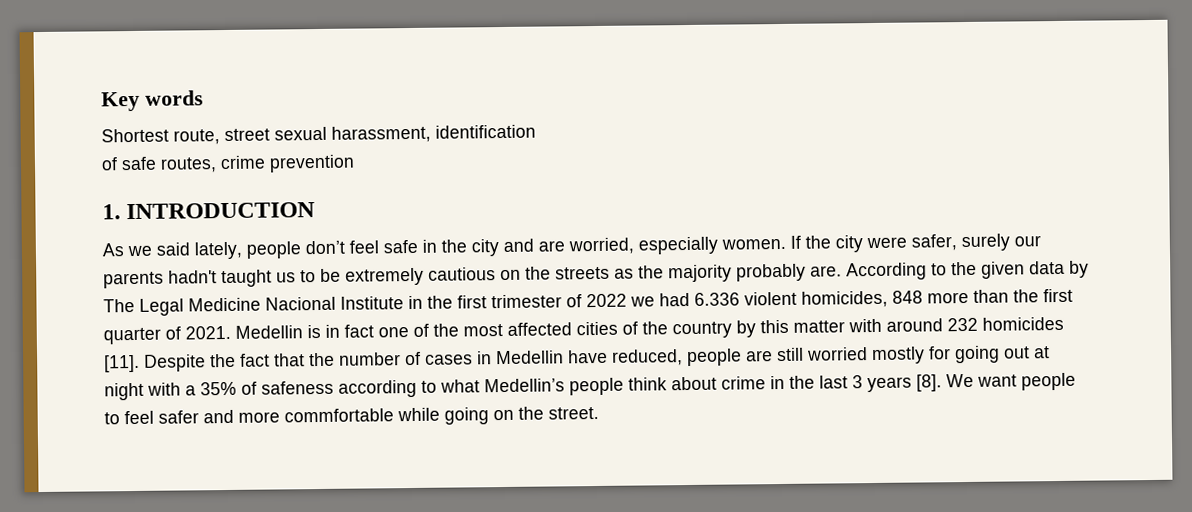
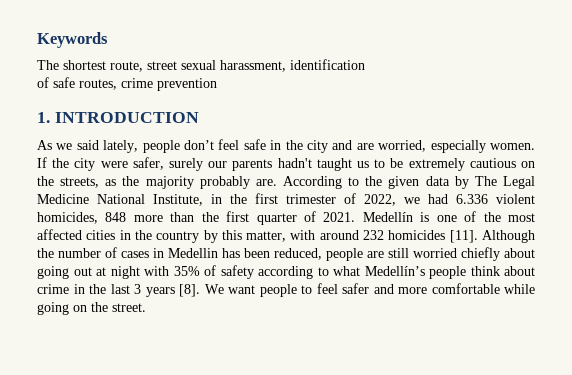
- Key words
- Shortest route, street sexual harassment, identification
+ Keywords
+ The shortest route, street sexual harassment, identification
- If the city were safer, surely our parents hadn't taught us to be extremely cautious on the streets as the majority probably are.
+ If the city were safer, surely our parents hadn't taught us to be extremely cautious on the streets, as the majority probably are.
- According to the given data by The Legal Medicine Nacional Institute in the first trimester of 2022 we had 6.336 violent homicides, 848 more than the first quarter of 2021.
+ According to the given data by The Legal Medicine National Institute, in the first trimester of 2022, we had 6.336 violent homicides, 848 more than the first quarter of 2021.
- Medellin is in fact one of the most affected cities of the country by this matter with around 232 homicides [11].
+ Medellín is one of the most affected cities in the country by this matter, with around 232 homicides [11].
- Despite the fact that the number of cases in Medellin have reduced, people are still worried mostly for going out at night with a 35% of safeness according to what Medellin’s people think about crime in the last 3 years [8].
+ Although the number of cases in Medellin has been reduced, people are still worried chiefly about going out at night with 35% of safety according to what Medellín’s people think about crime in the last 3 years [8].
- We want people to feel safer and more commfortable while going on the street.
+ We want people to feel safer and more comfortable while going on the street.

